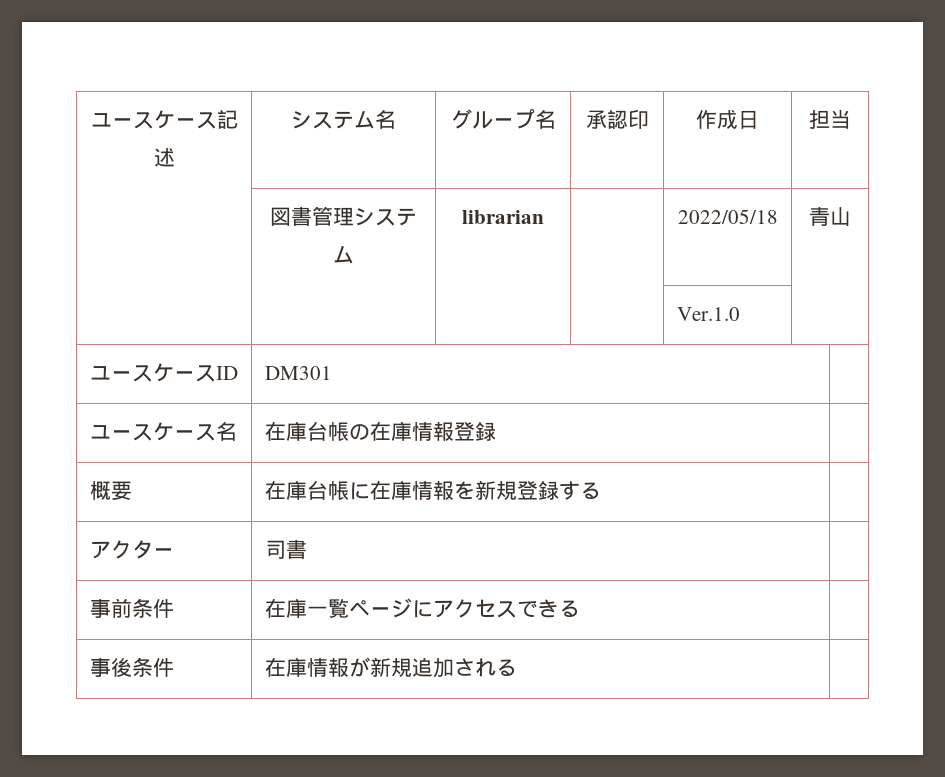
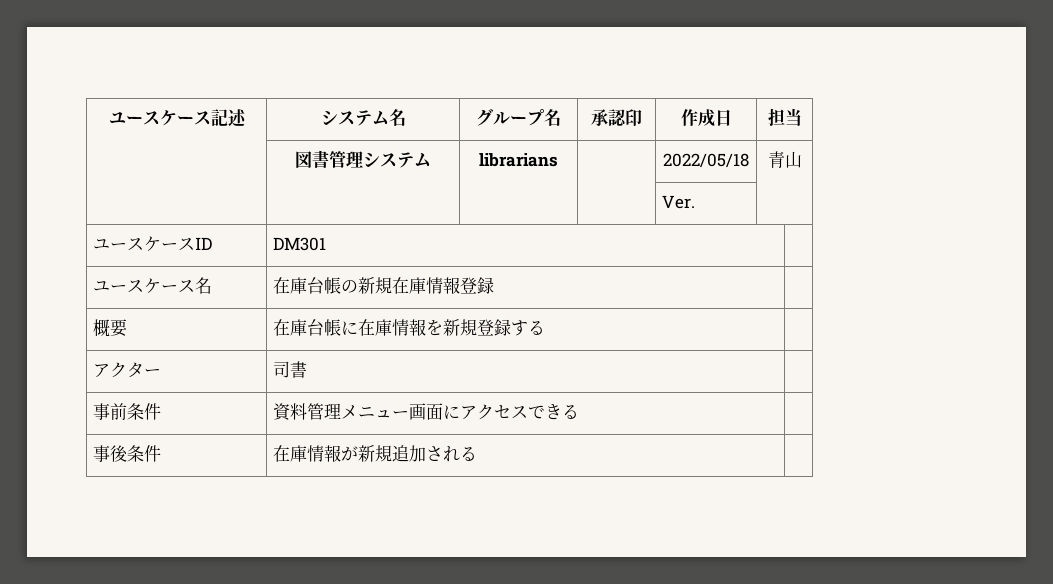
- | 図書管理システム | librarian | | 2022/05/18 | 青山
+ | 図書管理システム | librarians | | 2022/05/18 | 青山
- | | | | Ver.1.0 |
+ | | | | Ver. |
- ユースケース名 | 在庫台帳の在庫情報登録 |
+ ユースケース名 | 在庫台帳の新規在庫情報登録 |
- 事前条件 | 在庫一覧ページにアクセスできる |
+ 事前条件 | 資料管理メニュー画面にアクセスできる |

